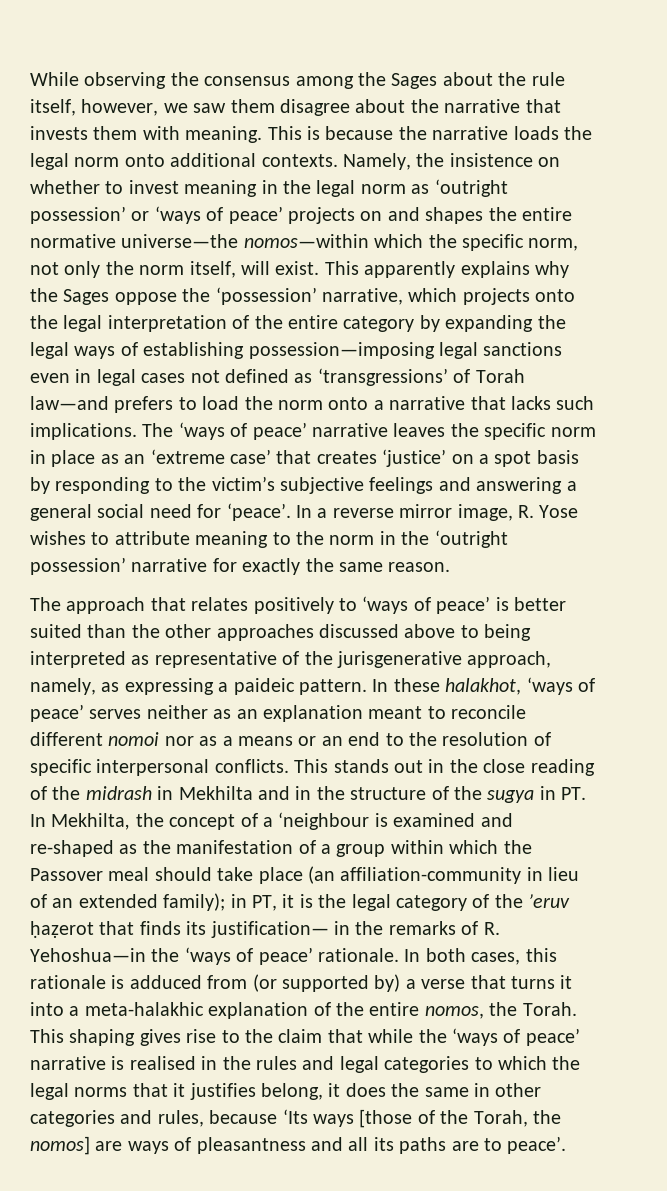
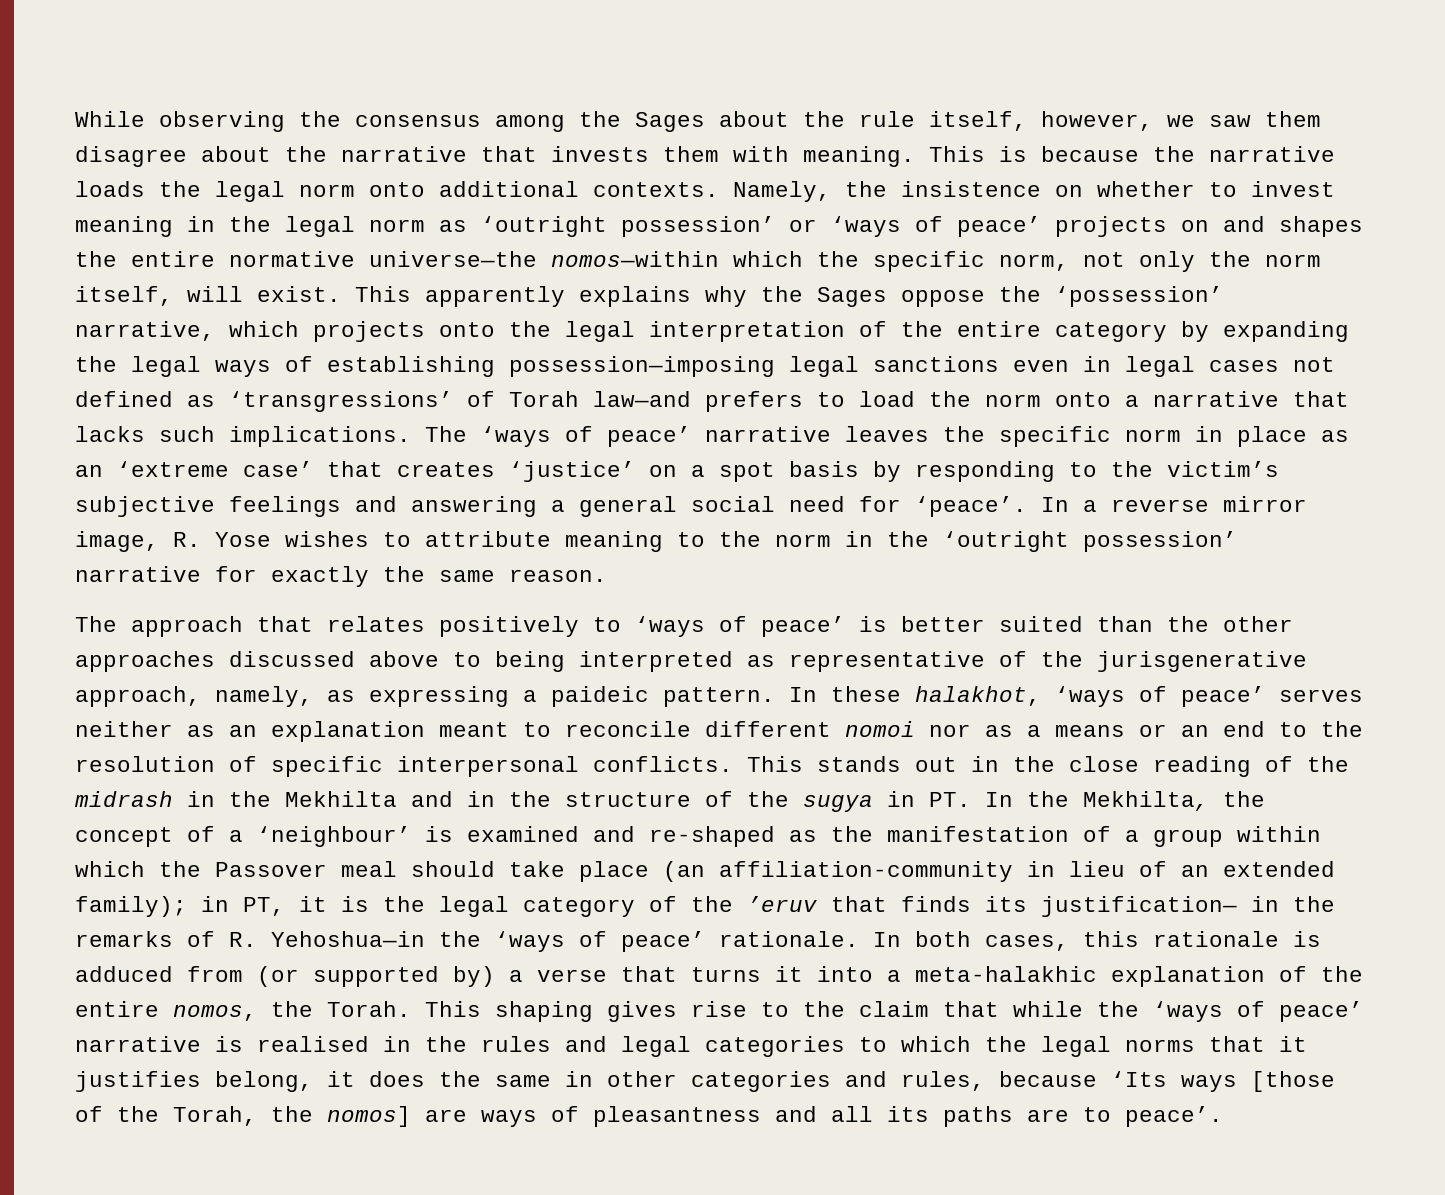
- This stands out in the close reading of the midrash in Mekhilta and in the structure of the sugya in PT. In Mekhilta, the concept of a ‘neighbour is examined and re-shaped as the manifestation of a group within which the Passover meal should take place (an affiliation-community in lieu of an extended family);
+ This stands out in the close reading of the midrash in the Mekhilta and in the structure of the sugya in PT. In the Mekhilta, the concept of a ‘neighbour’ is examined and re-shaped as the manifestation of a group within which the Passover meal should take place (an affiliation-community in lieu of an extended family);
- in PT, it is the legal category of the ’eruv ḥaẓerot that finds its justification— in the remarks of R. Yehoshua—in the ‘ways of peace’ rationale.
+ in PT, it is the legal category of the ’eruv that finds its justification— in the remarks of R. Yehoshua—in the ‘ways of peace’ rationale.

